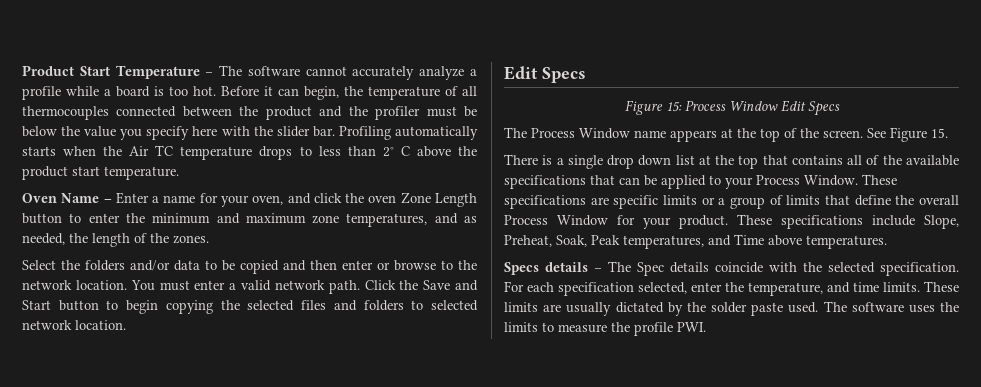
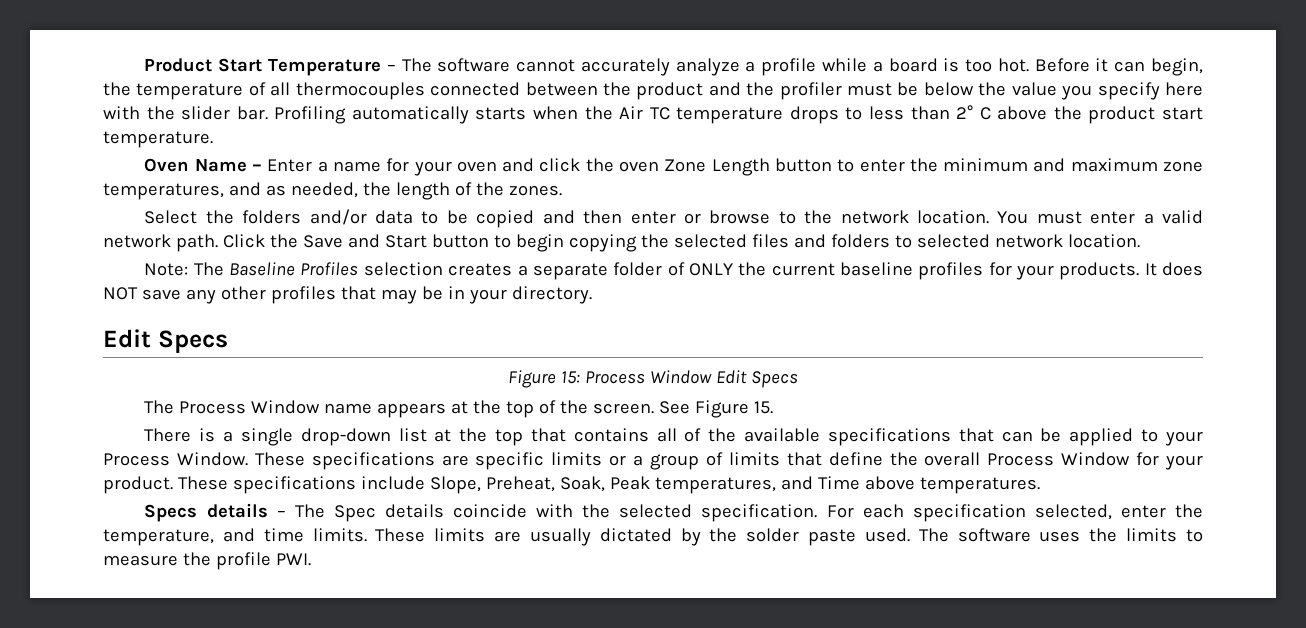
- Oven Name – Enter a name for your oven, and click the oven Zone Length button to enter the minimum and maximum zone temperatures, and as needed, the length of the zones.
+ Oven Name – Enter a name for your oven and click the oven Zone Length button to enter the minimum and maximum zone temperatures, and as needed, the length of the zones.
+ Note: The Baseline Profiles selection creates a separate folder of ONLY the current baseline profiles for your products. It does NOT save any other profiles that may be in your directory.
- There is a single drop down list at the top that contains all of the available specifications that can be applied to your Process Window.
+ There is a single drop-down list at the top that contains all of the available specifications that can be applied to your Process Window.

